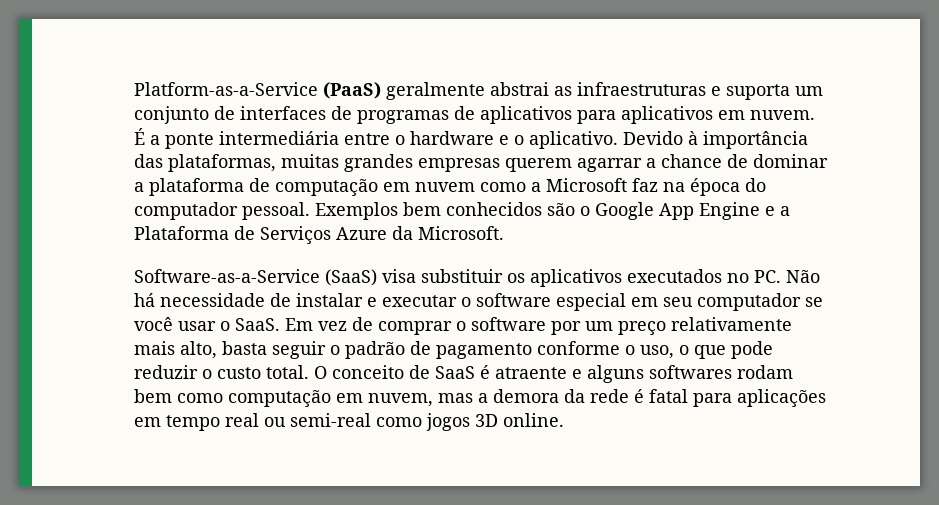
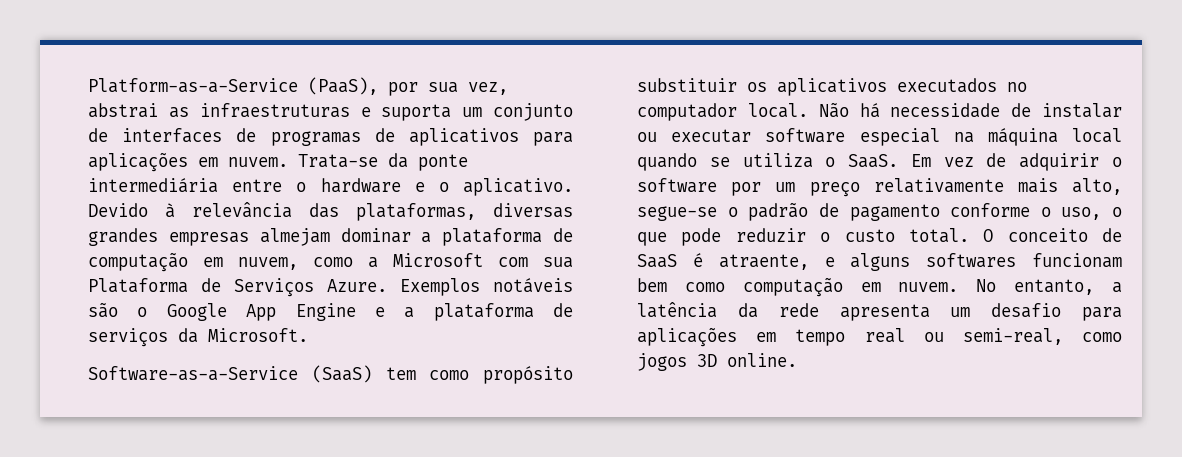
- Platform-as-a-Service (PaaS) geralmente abstrai as infraestruturas e suporta um conjunto de interfaces de programas de aplicativos para aplicativos em nuvem. É a ponte intermediária entre o hardware e o aplicativo.
+ Platform-as-a-Service (PaaS), por sua vez, abstrai as infraestruturas e suporta um conjunto de interfaces de programas de aplicativos para aplicações em nuvem. Trata-se da ponte intermediária entre o hardware e o aplicativo.
- Devido à importância das plataformas, muitas grandes empresas querem agarrar a chance de dominar a plataforma de computação em nuvem como a Microsoft faz na época do computador pessoal. Exemplos bem conhecidos são o Google App Engine e a Plataforma de Serviços Azure da Microsoft.
+ Devido à relevância das plataformas, diversas grandes empresas almejam dominar a plataforma de computação em nuvem, como a Microsoft com sua Plataforma de Serviços Azure. Exemplos notáveis são o Google App Engine e a plataforma de serviços da Microsoft.
- Software-as-a-Service (SaaS) visa substituir os aplicativos executados no PC. Não há necessidade de instalar e executar o software especial em seu computador se você usar o SaaS.
+ Software-as-a-Service (SaaS) tem como propósito substituir os aplicativos executados no computador local. Não há necessidade de instalar ou executar software especial na máquina local quando se utiliza o SaaS.
- Em vez de comprar o software por um preço relativamente mais alto, basta seguir o padrão de pagamento conforme o uso, o que pode reduzir o custo total.
+ Em vez de adquirir o software por um preço relativamente mais alto, segue-se o padrão de pagamento conforme o uso, o que pode reduzir o custo total.
- O conceito de SaaS é atraente e alguns softwares rodam bem como computação em nuvem, mas a demora da rede é fatal para aplicações em tempo real ou semi-real como jogos 3D online.
+ O conceito de SaaS é atraente, e alguns softwares funcionam bem como computação em nuvem. No entanto, a latência da rede apresenta um desafio para aplicações em tempo real ou semi-real, como jogos 3D online.

